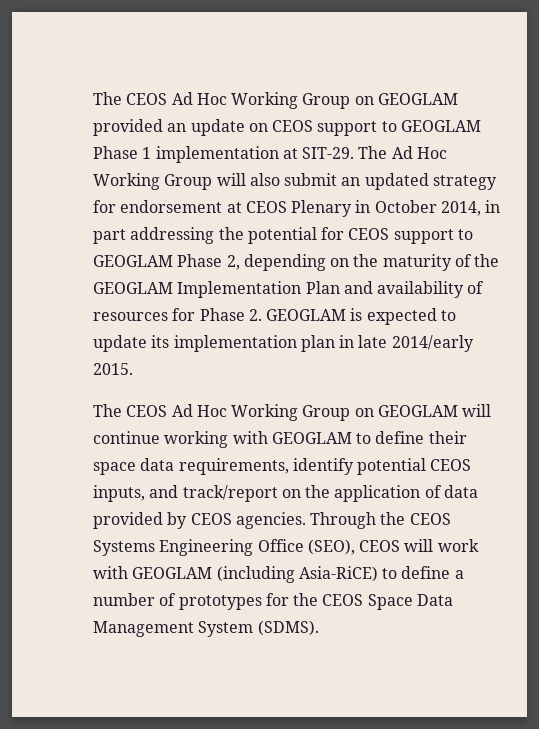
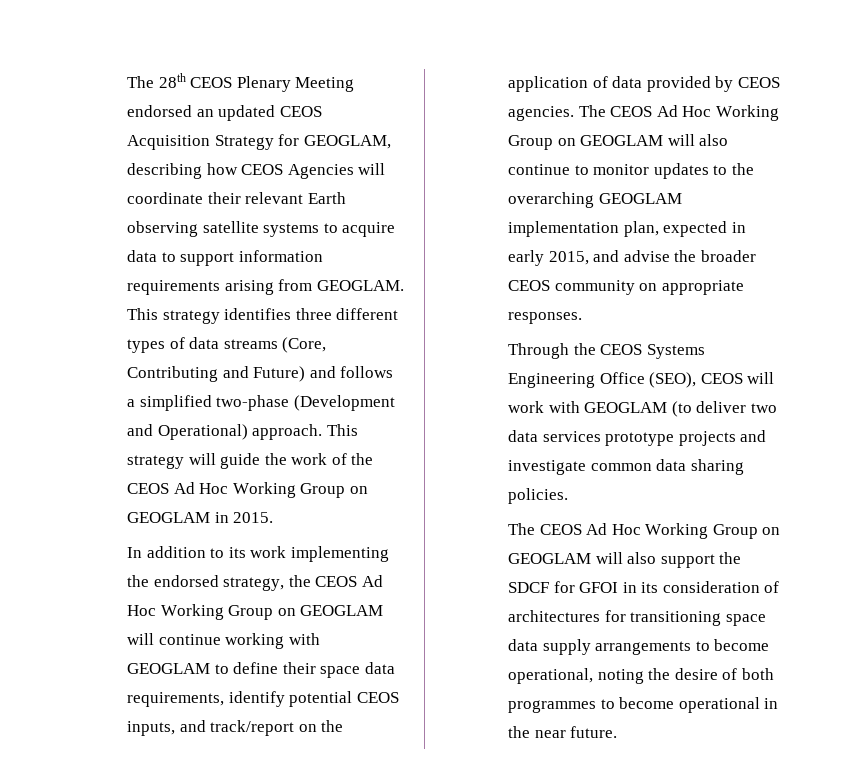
- The CEOS Ad Hoc Working Group on GEOGLAM provided an update on CEOS support to GEOGLAM Phase 1 implementation at SIT-29. The Ad Hoc Working Group will also submit an updated strategy for endorsement at CEOS Plenary in October 2014, in part addressing the potential for CEOS support to GEOGLAM Phase 2, depending on the maturity of the GEOGLAM Implementation Plan and availability of resources for Phase 2. GEOGLAM is expected to update its implementation plan in late 2014/early 2015.
- The CEOS Ad Hoc Working Group on GEOGLAM will continue working with GEOGLAM to define their space data requirements, identify potential CEOS inputs, and track/report on the application of data provided by CEOS agencies. Through the CEOS Systems Engineering Office (SEO), CEOS will work with GEOGLAM (including Asia-RiCE) to define a number of prototypes for the CEOS Space Data Management System (SDMS).
+ The 28th CEOS Plenary Meeting endorsed an updated CEOS Acquisition Strategy for GEOGLAM, describing how CEOS Agencies will coordinate their relevant Earth observing satellite systems to acquire data to support information requirements arising from GEOGLAM. This strategy identifies three different types of data streams (Core, Contributing and Future) and follows a simplified two-phase (Development and Operational) approach. This strategy will guide the work of the CEOS Ad Hoc Working Group on GEOGLAM in 2015.
+ In addition to its work implementing the endorsed strategy, the CEOS Ad Hoc Working Group on GEOGLAM will continue working with GEOGLAM to define their space data requirements, identify potential CEOS inputs, and track/report on the application of data provided by CEOS agencies. The CEOS Ad Hoc Working Group on GEOGLAM will also continue to monitor updates to the overarching GEOGLAM implementation plan, expected in early 2015, and advise the broader CEOS community on appropriate responses.
+ Through the CEOS Systems Engineering Office (SEO), CEOS will work with GEOGLAM (to deliver two data services prototype projects and investigate common data sharing policies.
+ The CEOS Ad Hoc Working Group on GEOGLAM will also support the SDCF for GFOI in its consideration of architectures for transitioning space data supply arrangements to become operational, noting the desire of both programmes to become operational in the near future.

